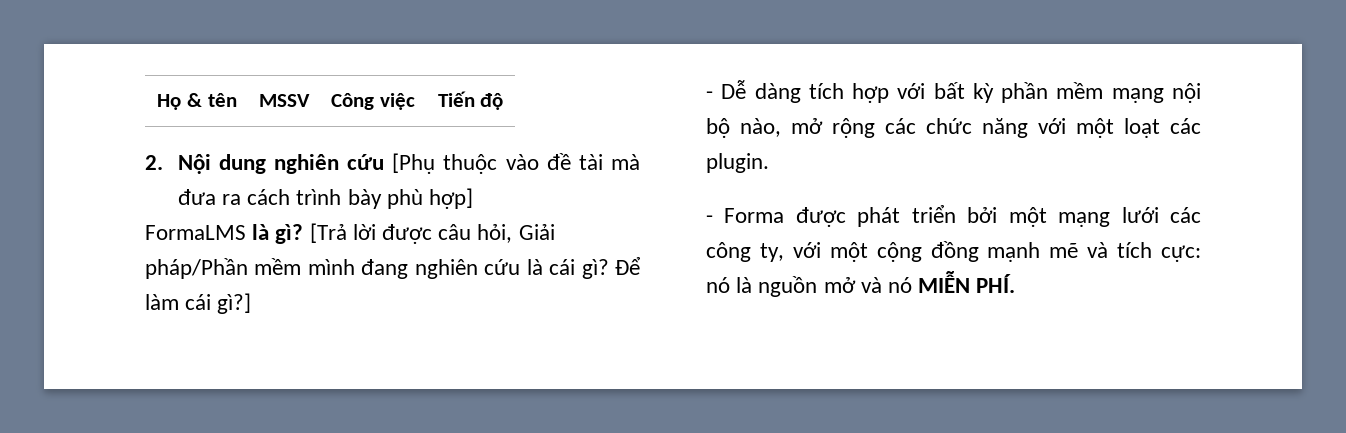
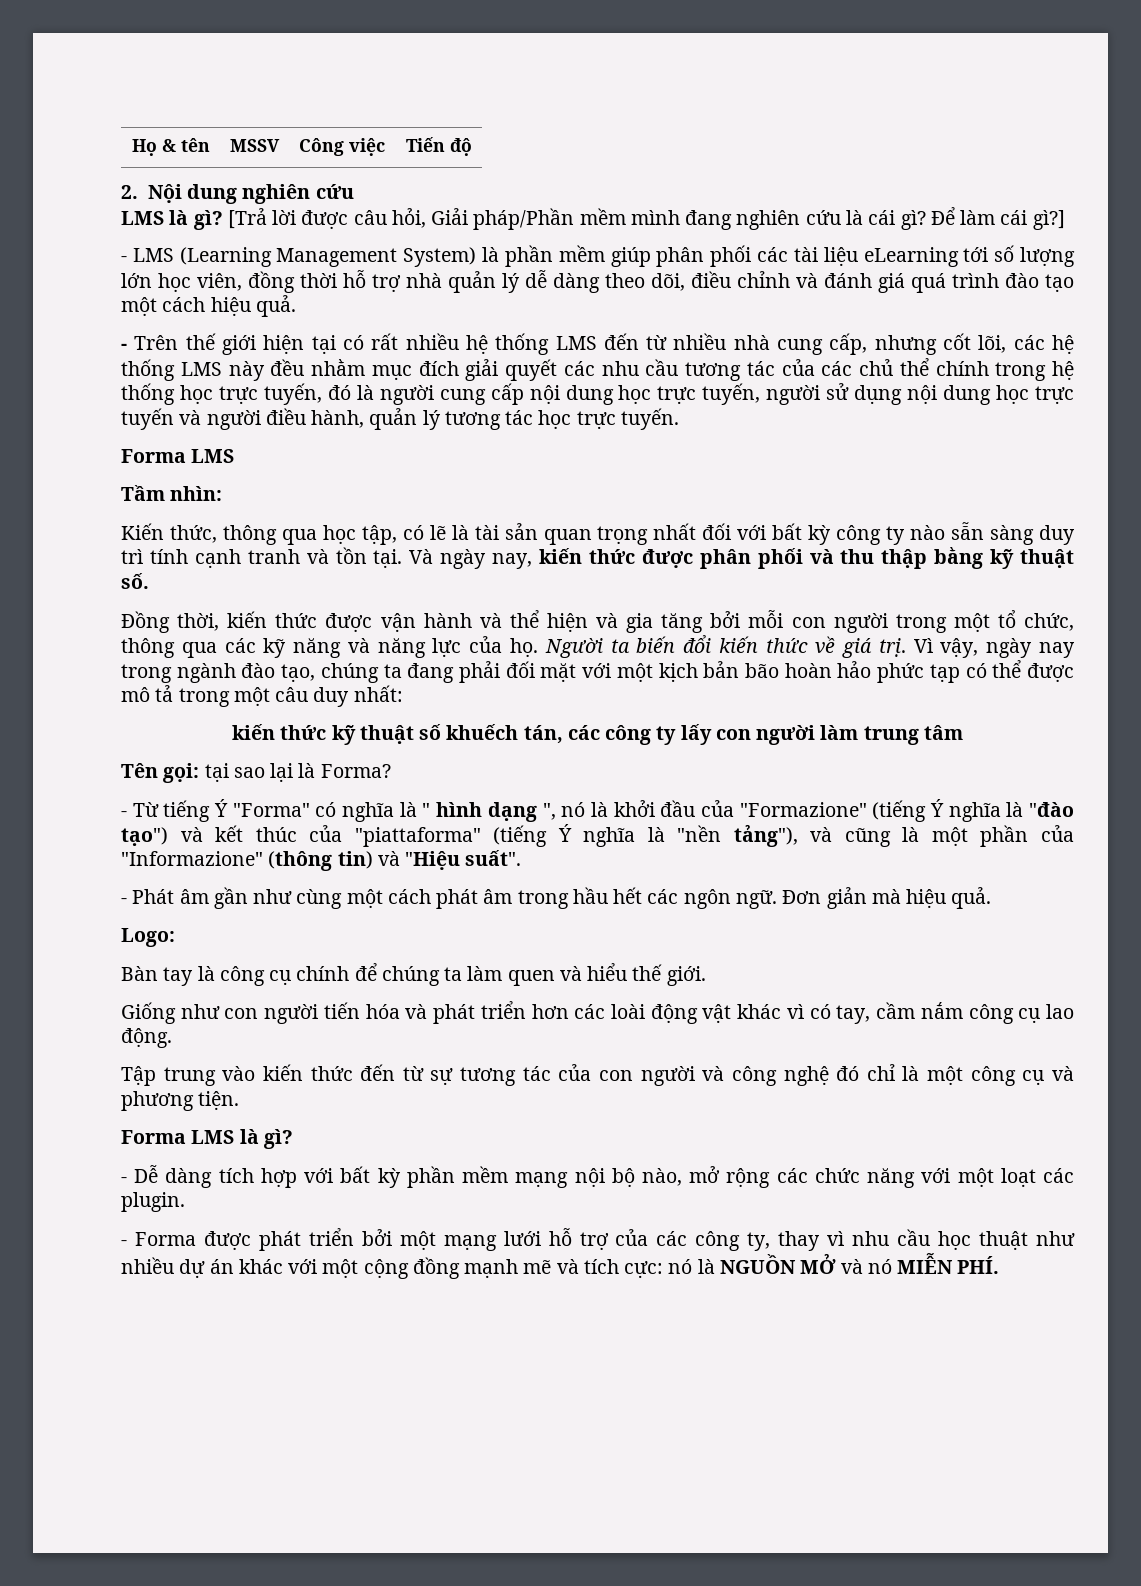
- 2. Nội dung nghiên cứu [Phụ thuộc vào đề tài mà đưa ra cách trình bày phù hợp]
- FormaLMS là gì?
+ 2. Nội dung nghiên cứu
+ LMS là gì?
+ - LMS (Learning Management System) là phần mềm giúp phân phối các tài liệu eLearning tới số lượng lớn học viên, đồng thời hỗ trợ nhà quản lý dễ dàng theo dõi, điều chỉnh và đánh giá quá trình đào tạo một cách hiệu quả.
+ - Trên thế giới hiện tại có rất nhiều hệ thống LMS đến từ nhiều nhà cung cấp, nhưng cốt lõi, các hệ thống LMS này đều nhằm mục đích giải quyết các nhu cầu tương tác của các chủ thể chính trong hệ thống học trực tuyến, đó là người cung cấp nội dung học trực tuyến, người sử dụng nội dung học trực tuyến và người điều hành, quản lý tương tác học trực tuyến.
+ Forma LMS
+ Tầm nhìn:
+ Kiến thức, thông qua học tập, có lẽ là tài sản quan trọng nhất đối với bất kỳ công ty nào sẵn sàng duy trì tính cạnh tranh và tồn tại. Và ngày nay, kiến thức được phân phối và thu thập bằng kỹ thuật số.
+ Đồng thời, kiến thức được vận hành và thể hiện và gia tăng bởi mỗi con người trong một tổ chức, thông qua các kỹ năng và năng lực của họ. Người ta biến đổi kiến thức về giá trị. Vì vậy, ngày nay trong ngành đào tạo, chúng ta đang phải đối mặt với một kịch bản bão hoàn hảo phức tạp có thể được mô tả trong một câu duy nhất:
+ kiến thức kỹ thuật số khuếch tán, các công ty lấy con người làm trung tâm
+ Tên gọi: tại sao lại là Forma?
+ - Từ tiếng Ý "Forma" có nghĩa là " hình dạng ", nó là khởi đầu của "Formazione" (tiếng Ý nghĩa là "đào tạo") và kết thúc của "piattaforma" (tiếng Ý nghĩa là "nền tảng"), và cũng là một phần của "Informazione" (thông tin) và "Hiệu suất".
+ - Phát âm gần như cùng một cách phát âm trong hầu hết các ngôn ngữ. Đơn giản mà hiệu quả.
+ Logo:
+ Bàn tay là công cụ chính để chúng ta làm quen và hiểu thế giới.
+ Giống như con người tiến hóa và phát triển hơn các loài động vật khác vì có tay, cầm nắm công cụ lao động.
+ Tập trung vào kiến thức đến từ sự tương tác của con người và công nghệ đó chỉ là một công cụ và phương tiện.
+ Forma LMS là gì?
- - Forma được phát triển bởi một mạng lưới các công ty, với một cộng đồng mạnh mẽ và tích cực: nó là nguồn mở và nó MIỄN PHÍ.
+ - Forma được phát triển bởi một mạng lưới hỗ trợ của các công ty, thay vì nhu cầu học thuật như nhiều dự án khác với một cộng đồng mạnh mẽ và tích cực: nó là NGUỒN MỞ và nó MIỄN PHÍ.

